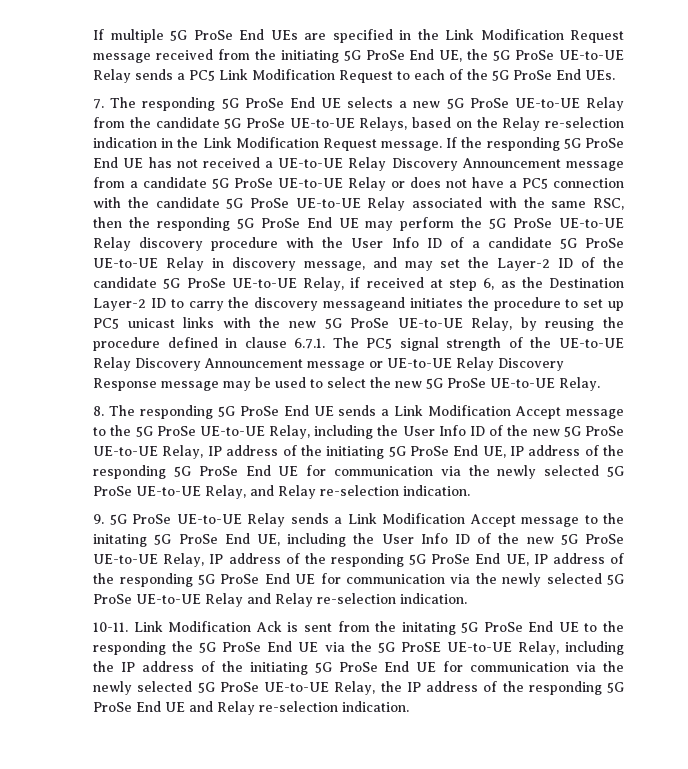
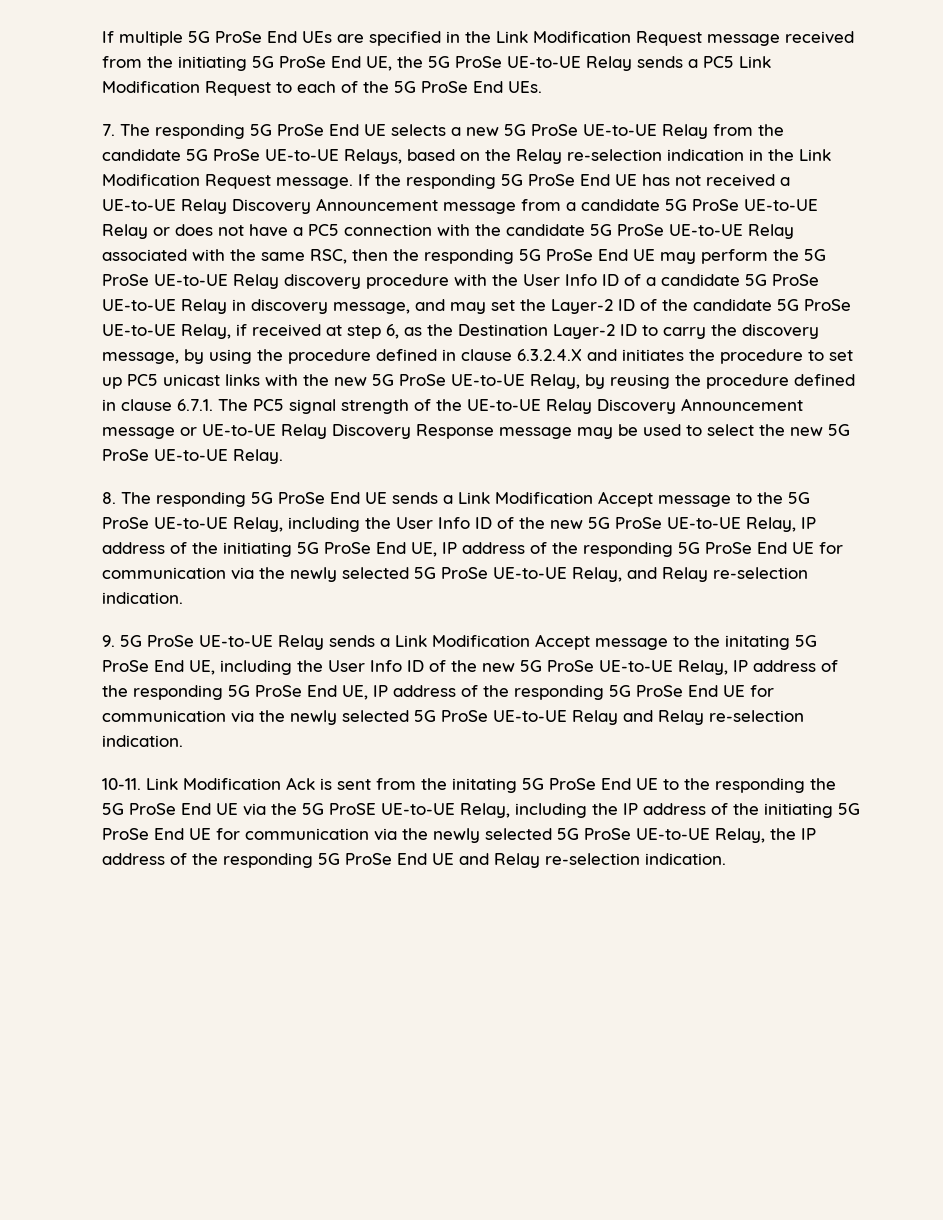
- If the responding 5G ProSe End UE has not received a UE-to-UE Relay Discovery Announcement message from a candidate 5G ProSe UE-to-UE Relay or does not have a PC5 connection with the candidate 5G ProSe UE-to-UE Relay associated with the same RSC, then the responding 5G ProSe End UE may perform the 5G ProSe UE-to-UE Relay discovery procedure with the User Info ID of a candidate 5G ProSe UE-to-UE Relay in discovery message, and may set the Layer-2 ID of the candidate 5G ProSe UE-to-UE Relay, if received at step 6, as the Destination Layer-2 ID to carry the discovery messageand initiates the procedure to set up PC5 unicast links with the new 5G ProSe UE-to-UE Relay, by reusing the procedure defined in clause 6.7.1. The PC5 signal strength of the UE-to-UE Relay Discovery Announcement message or UE-to-UE Relay Discovery Response message may be used to select the new 5G ProSe UE-to-UE Relay.
+ If the responding 5G ProSe End UE has not received a UE-to-UE Relay Discovery Announcement message from a candidate 5G ProSe UE-to-UE Relay or does not have a PC5 connection with the candidate 5G ProSe UE-to-UE Relay associated with the same RSC, then the responding 5G ProSe End UE may perform the 5G ProSe UE-to-UE Relay discovery procedure with the User Info ID of a candidate 5G ProSe UE-to-UE Relay in discovery message, and may set the Layer-2 ID of the candidate 5G ProSe UE-to-UE Relay, if received at step 6, as the Destination Layer-2 ID to carry the discovery message, by using the procedure defined in clause 6.3.2.4.X and initiates the procedure to set up PC5 unicast links with the new 5G ProSe UE-to-UE Relay, by reusing the procedure defined in clause 6.7.1. The PC5 signal strength of the UE-to-UE Relay Discovery Announcement message or UE-to-UE Relay Discovery Response message may be used to select the new 5G ProSe UE-to-UE Relay.

